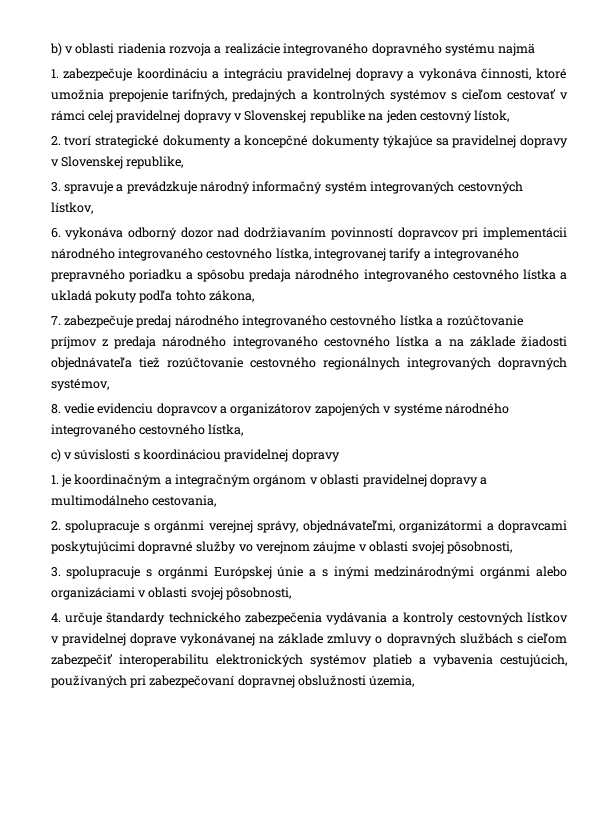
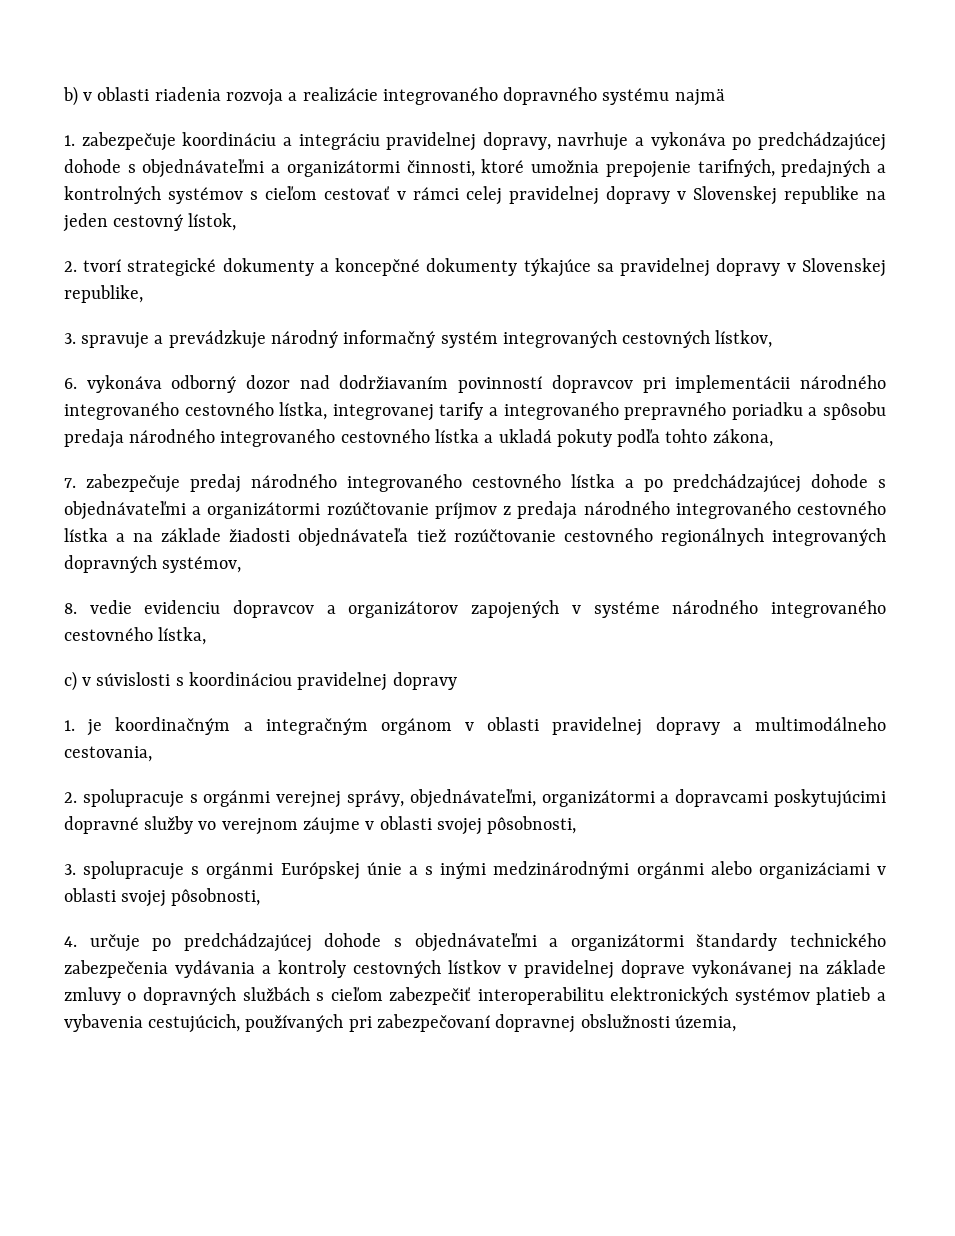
- 1. zabezpečuje koordináciu a integráciu pravidelnej dopravy a vykonáva činnosti, ktoré umožnia prepojenie tarifných, predajných a kontrolných systémov s cieľom cestovať v rámci celej pravidelnej dopravy v Slovenskej republike na jeden cestovný lístok,
+ 1. zabezpečuje koordináciu a integráciu pravidelnej dopravy, navrhuje a vykonáva po predchádzajúcej dohode s objednávateľmi a organizátormi činnosti, ktoré umožnia prepojenie tarifných, predajných a kontrolných systémov s cieľom cestovať v rámci celej pravidelnej dopravy v Slovenskej republike na jeden cestovný lístok,
- 7. zabezpečuje predaj národného integrovaného cestovného lístka a rozúčtovanie príjmov z predaja národného integrovaného cestovného lístka a na základe žiadosti objednávateľa tiež rozúčtovanie cestovného regionálnych integrovaných dopravných systémov,
+ 7. zabezpečuje predaj národného integrovaného cestovného lístka a po predchádzajúcej dohode s objednávateľmi a organizátormi rozúčtovanie príjmov z predaja národného integrovaného cestovného lístka a na základe žiadosti objednávateľa tiež rozúčtovanie cestovného regionálnych integrovaných dopravných systémov,
- 4. určuje štandardy technického zabezpečenia vydávania a kontroly cestovných lístkov v pravidelnej doprave vykonávanej na základe zmluvy o dopravných službách s cieľom zabezpečiť interoperabilitu elektronických systémov platieb a vybavenia cestujúcich, používaných pri zabezpečovaní dopravnej obslužnosti územia,
+ 4. určuje po predchádzajúcej dohode s objednávateľmi a organizátormi štandardy technického zabezpečenia vydávania a kontroly cestovných lístkov v pravidelnej doprave vykonávanej na základe zmluvy o dopravných službách s cieľom zabezpečiť interoperabilitu elektronických systémov platieb a vybavenia cestujúcich, používaných pri zabezpečovaní dopravnej obslužnosti územia,

